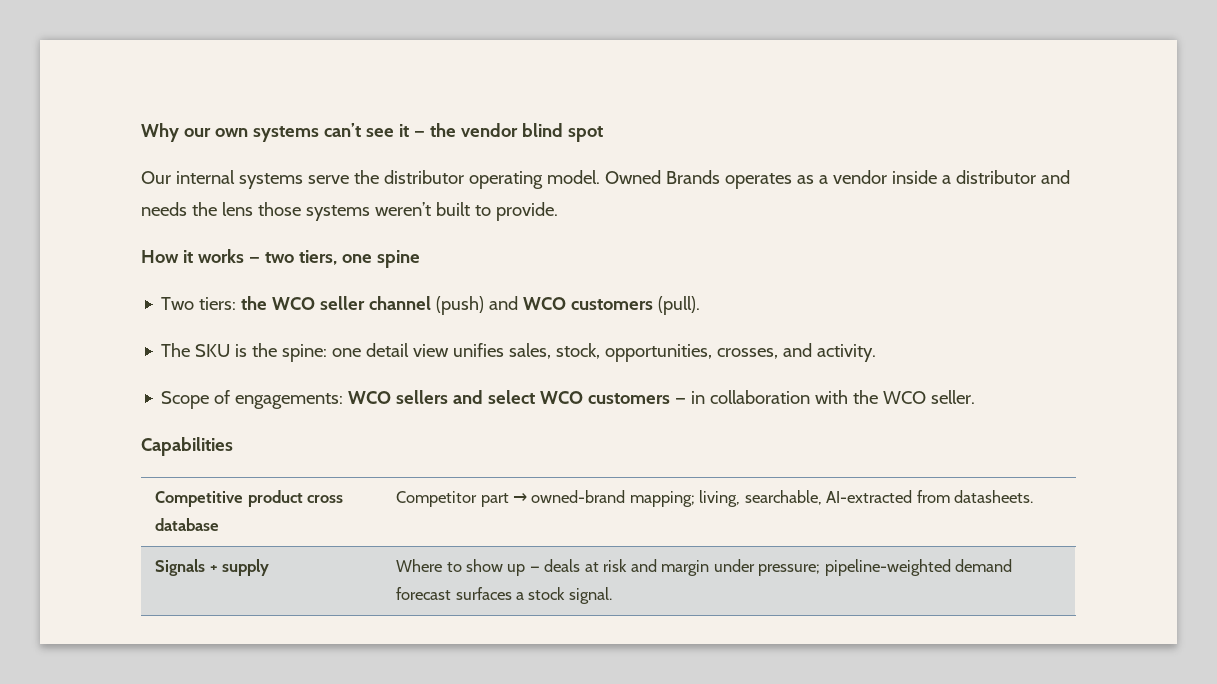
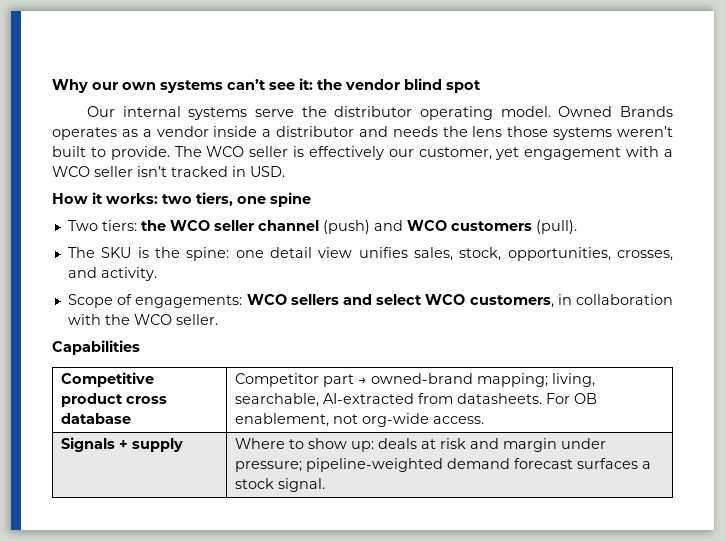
- Why our own systems can’t see it — the vendor blind spot
+ Why our own systems can’t see it: the vendor blind spot
+ The WCO seller is effectively our customer, yet engagement with a WCO seller isn’t tracked in USD.
- How it works — two tiers, one spine
+ How it works: two tiers, one spine
- Scope of engagements: WCO sellers and select WCO customers — in collaboration with the WCO seller.
+ Scope of engagements: WCO sellers and select WCO customers, in collaboration with the WCO seller.
- Competitive product cross database | Competitor part → owned-brand mapping; living, searchable, AI-extracted from datasheets.
+ Competitive product cross database | Competitor part → owned-brand mapping; living, searchable, AI-extracted from datasheets. For OB enablement, not org-wide access.
- Signals + supply | Where to show up — deals at risk and margin under pressure; pipeline-weighted demand forecast surfaces a stock signal.
+ Signals + supply | Where to show up: deals at risk and margin under pressure; pipeline-weighted demand forecast surfaces a stock signal.

